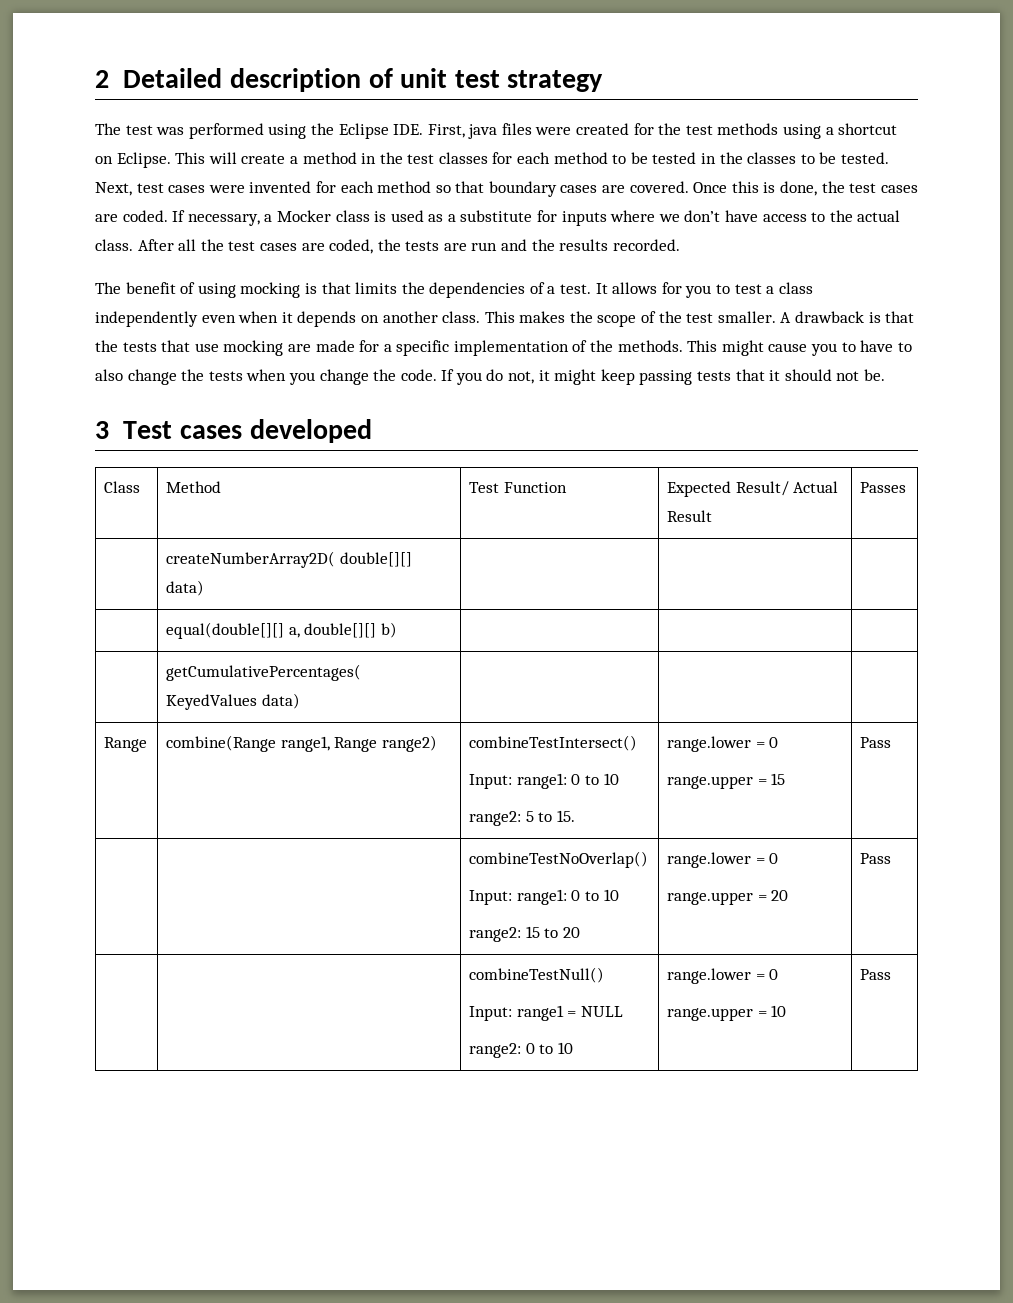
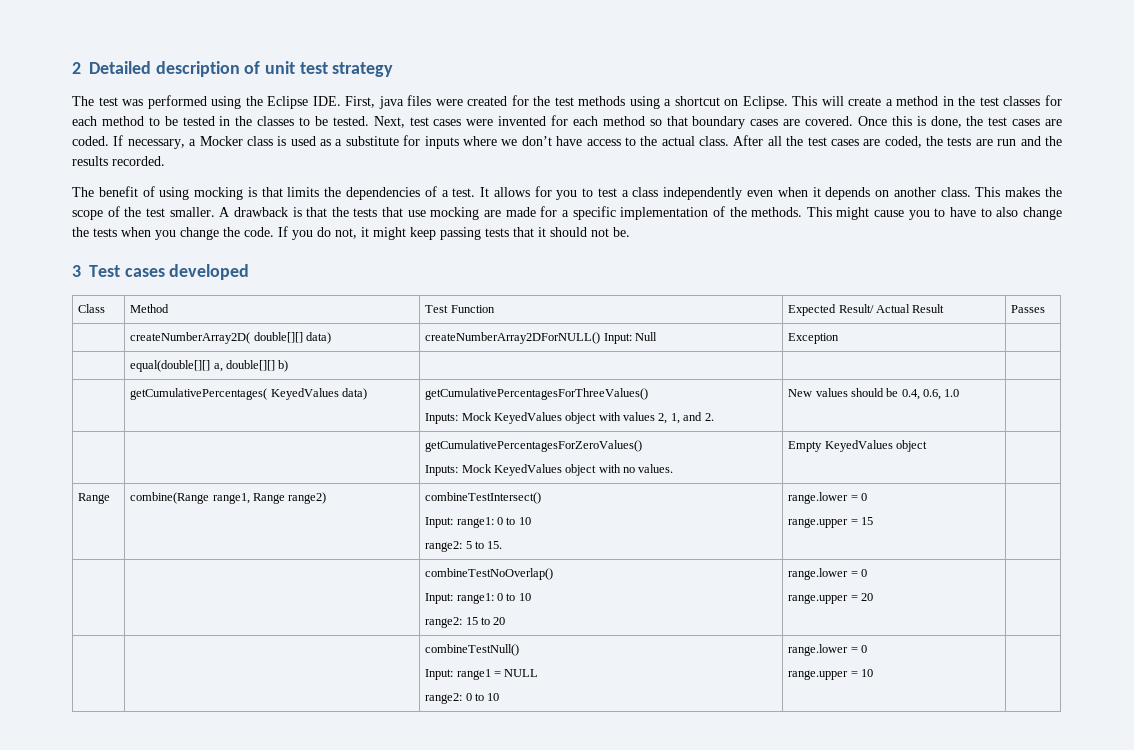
- | createNumberArray2D( double[][] data) | | |
+ | createNumberArray2D( double[][] data) | createNumberArray2DForNULL() Input: Null | Exception |
- | getCumulativePercentages( KeyedValues data) | | |
+ | getCumulativePercentages( KeyedValues data) | getCumulativePercentagesForThreeValues()
+ Inputs: Mock KeyedValues object with values 2, 1, and 2. | New values should be 0.4, 0.6, 1.0 |
+ | | getCumulativePercentagesForZeroValues()
+ Inputs: Mock KeyedValues object with no values. | Empty KeyedValues object |
  Range | combine(Range range1, Range range2) | combineTestIntersect()
  Input: range1: 0 to 10
  range2: 5 to 15. | range.lower = 0
- range.upper = 15 | Pass
+ range.upper = 15 |
  | | combineTestNoOverlap()
  Input: range1: 0 to 10
  range2: 15 to 20 | range.lower = 0
- range.upper = 20 | Pass
+ range.upper = 20 |
  | | combineTestNull()
  Input: range1 = NULL
  range2: 0 to 10 | range.lower = 0
- range.upper = 10 | Pass
+ range.upper = 10 |

